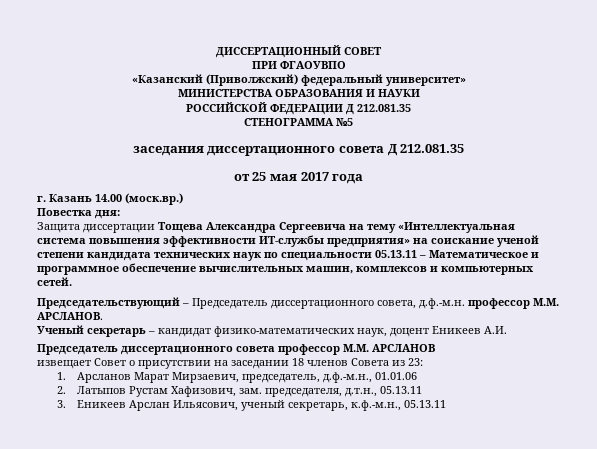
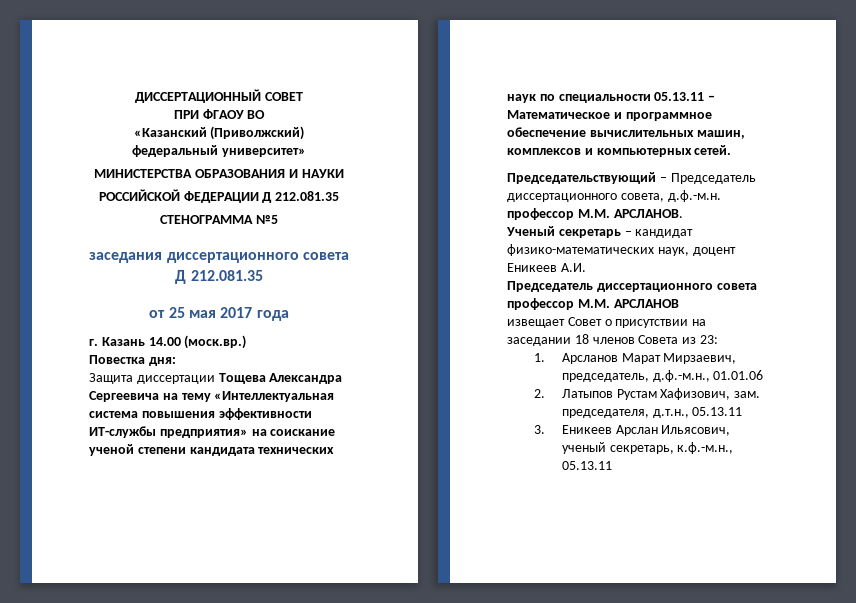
- ПРИ ФГАОУВПО
+ ПРИ ФГАОУ ВО

